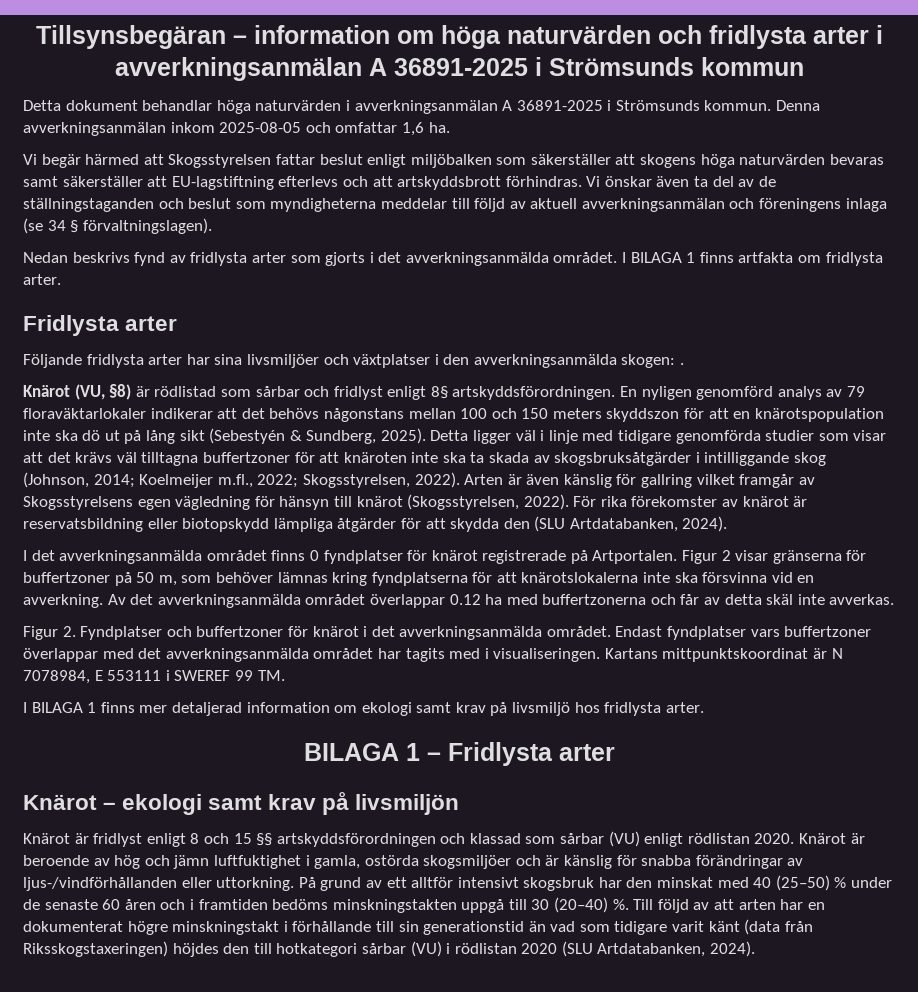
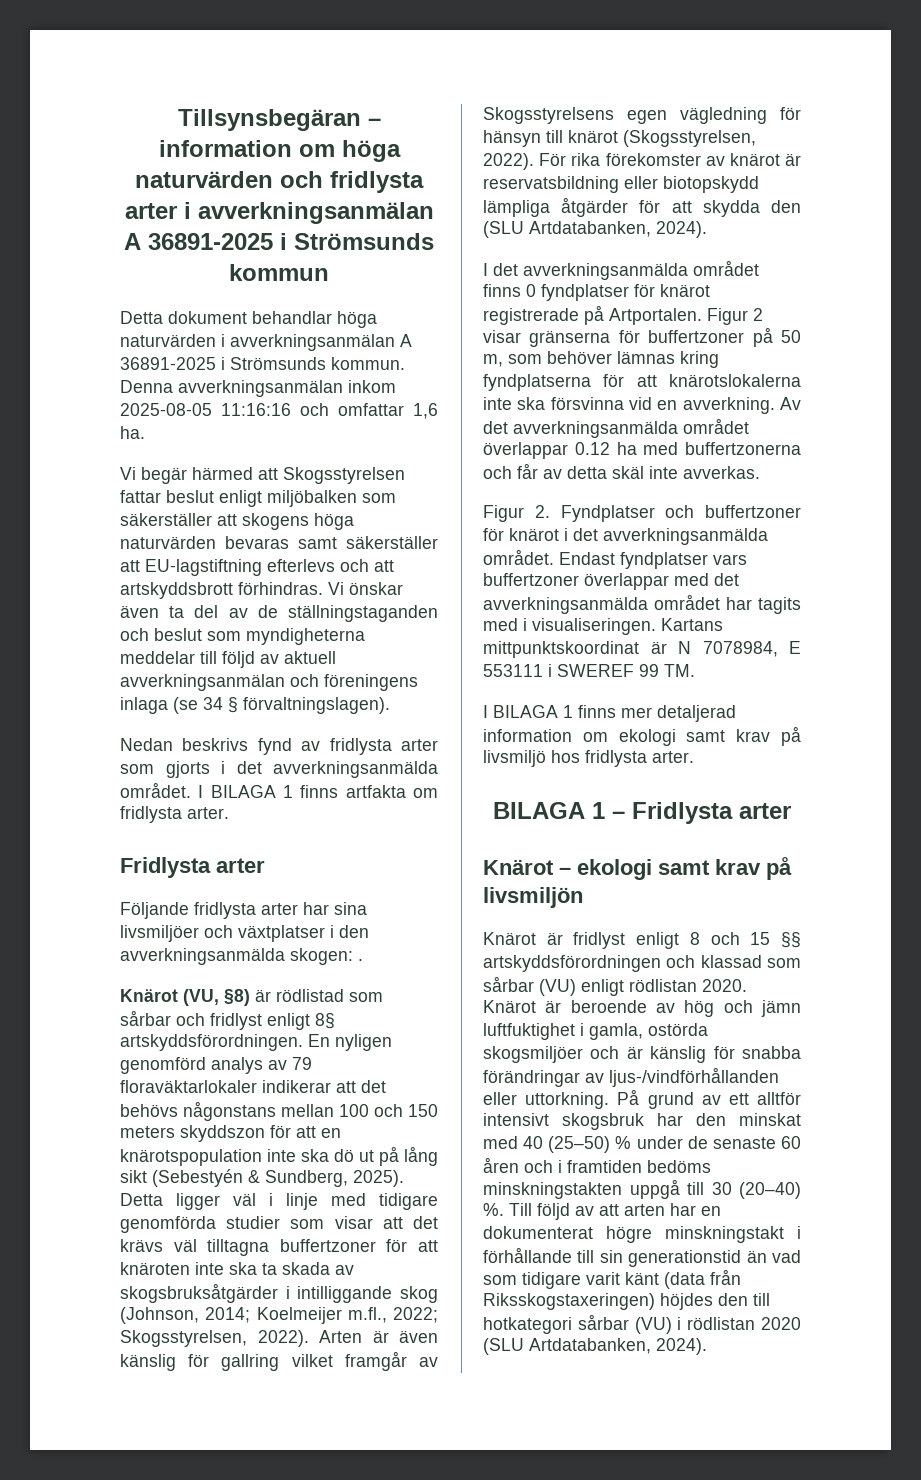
- Denna avverkningsanmälan inkom 2025-08-05 och omfattar 1,6 ha.
+ Denna avverkningsanmälan inkom 2025-08-05 11:16:16 och omfattar 1,6 ha.

